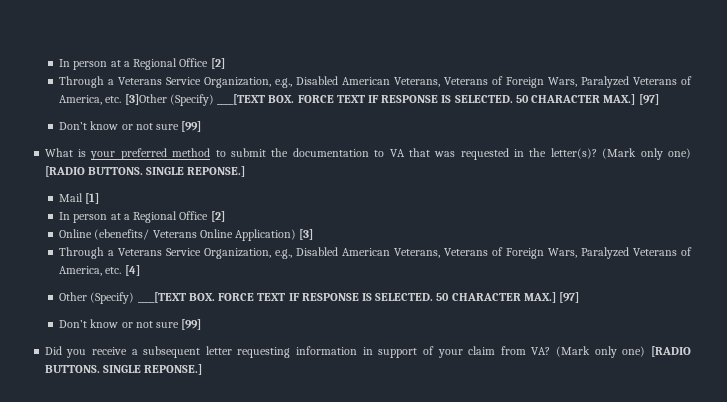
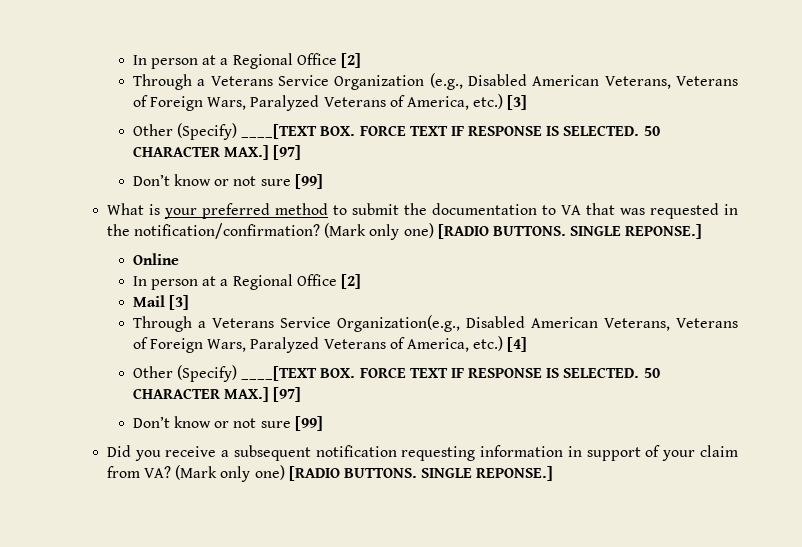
- Through a Veterans Service Organization, e.g., Disabled American Veterans, Veterans of Foreign Wars, Paralyzed Veterans of America, etc. [3]Other (Specify) ____[TEXT BOX. FORCE TEXT IF RESPONSE IS SELECTED.
+ Through a Veterans Service Organization (e.g., Disabled American Veterans, Veterans of Foreign Wars, Paralyzed Veterans of America, etc.) [3]
+ Other (Specify) ____[TEXT BOX. FORCE TEXT IF RESPONSE IS SELECTED.
- What is your preferred method to submit the documentation to VA that was requested in the letter(s)?
+ What is your preferred method to submit the documentation to VA that was requested in the notification/confirmation?
- Mail [1]
+ Online
  In person at a Regional Office [2]
- Online (ebenefits/ Veterans Online Application) [3]
+ Mail [3]
- Through a Veterans Service Organization, e.g., Disabled American Veterans, Veterans of Foreign Wars, Paralyzed Veterans of America, etc. [4]
+ Through a Veterans Service Organization(e.g., Disabled American Veterans, Veterans of Foreign Wars, Paralyzed Veterans of America, etc.) [4]
- Did you receive a subsequent letter requesting information in support of your claim from VA?
+ Did you receive a subsequent notification requesting information in support of your claim from VA?

